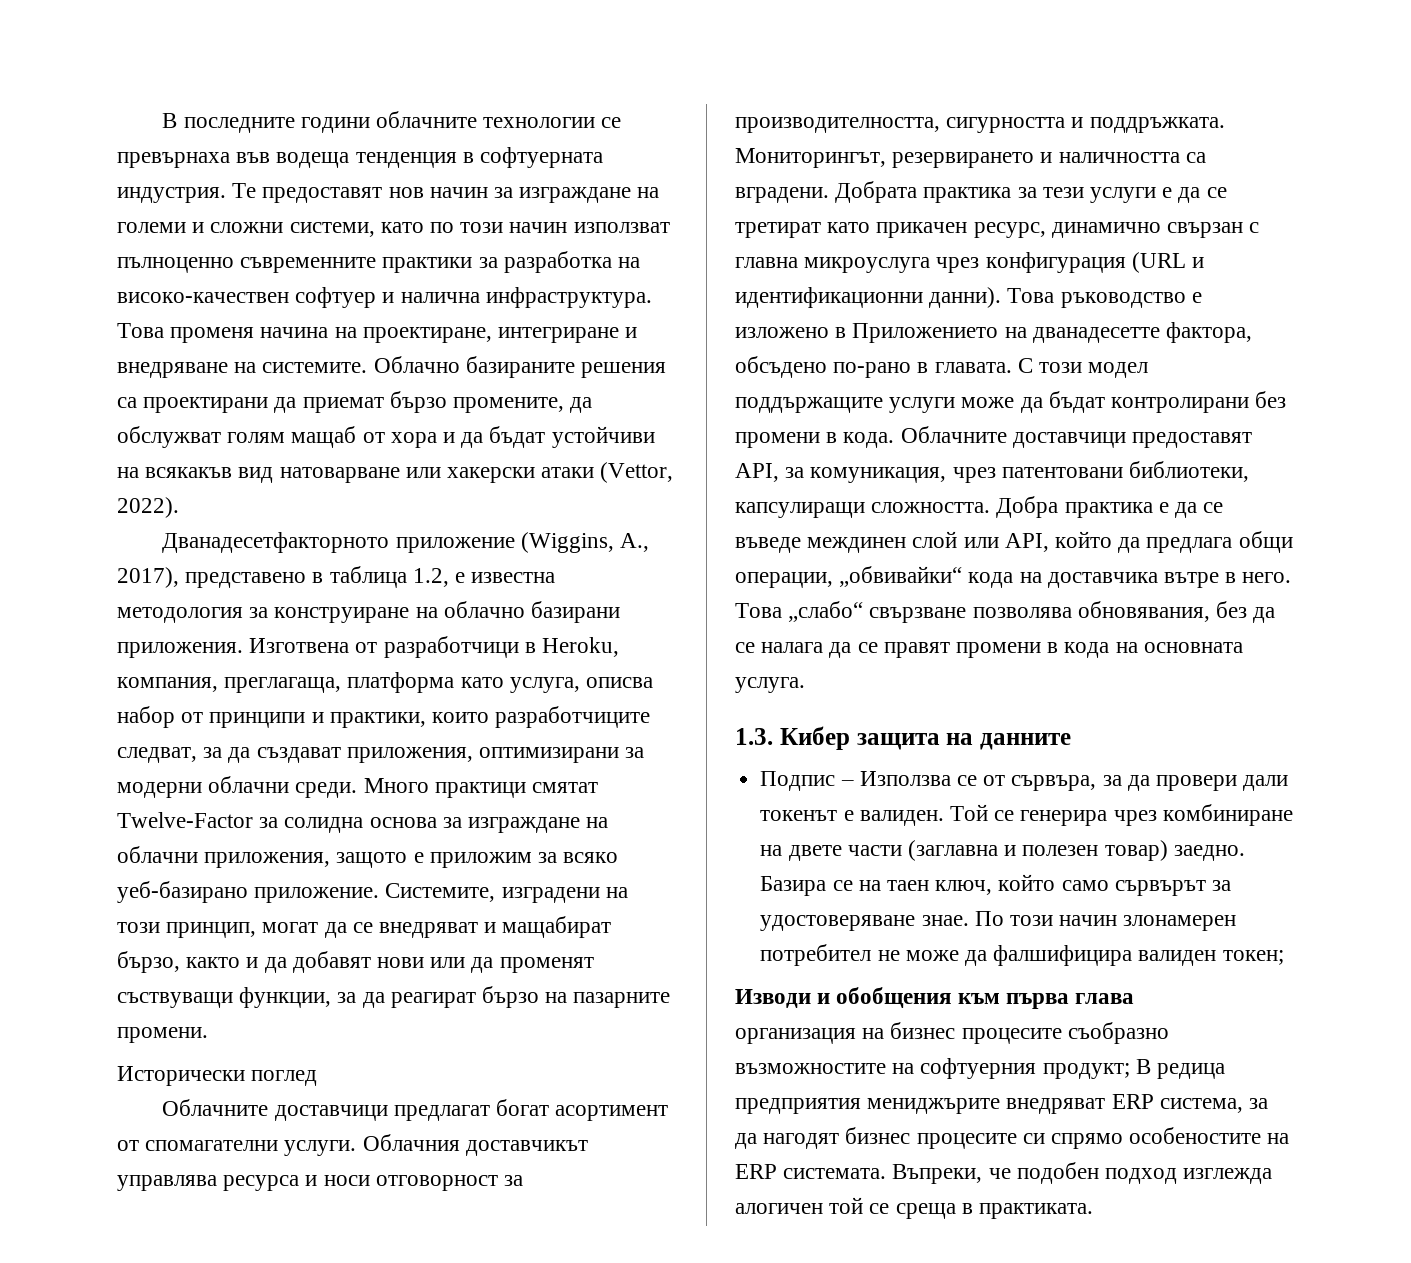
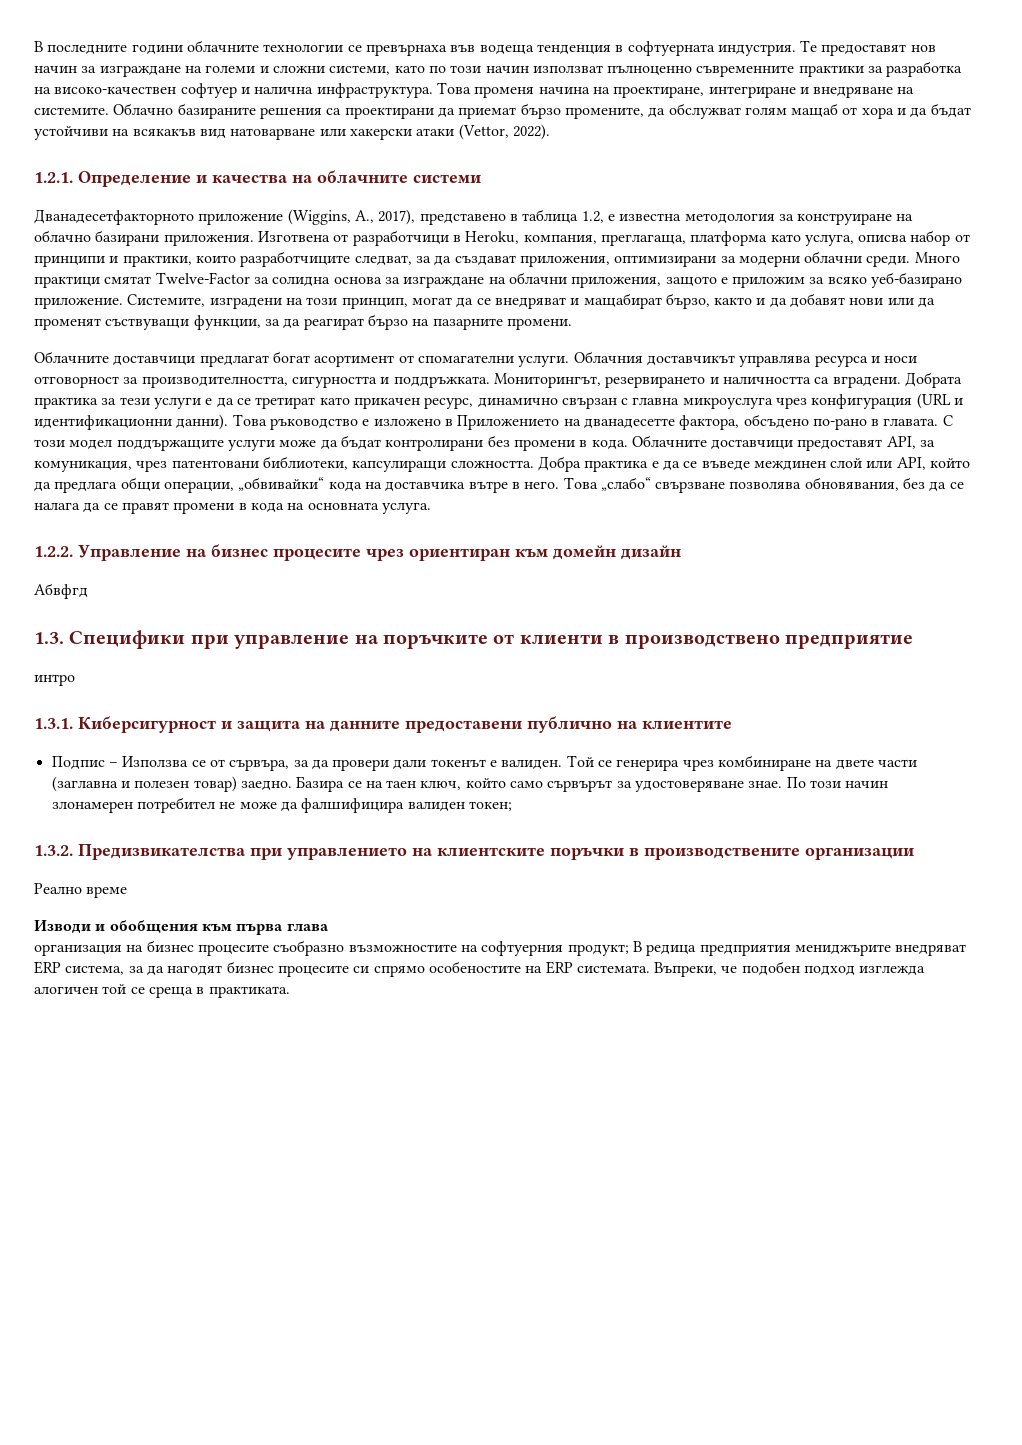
+ 1.2.1. Определение и качества на облачните системи
- Исторически поглед
- 1.3. Кибер защита на данните
+ 1.2.2. Управление на бизнес процесите чрез ориентиран към домейн дизайн
+ Абвфгд
+ 1.3. Специфики при управление на поръчките от клиенти в производствено предприятие
+ интро
+ 1.3.1. Киберсигурност и защита на данните предоставени публично на клиентите
+ 1.3.2. Предизвикателства при управлението на клиентските поръчки в производствените организации
+ Реално време

